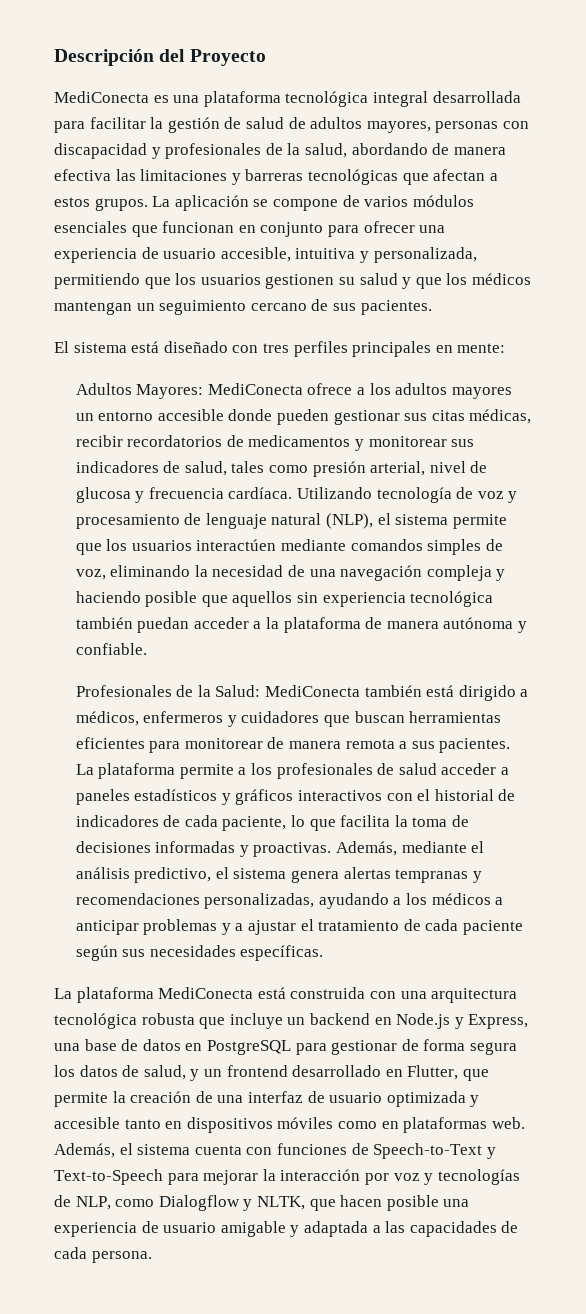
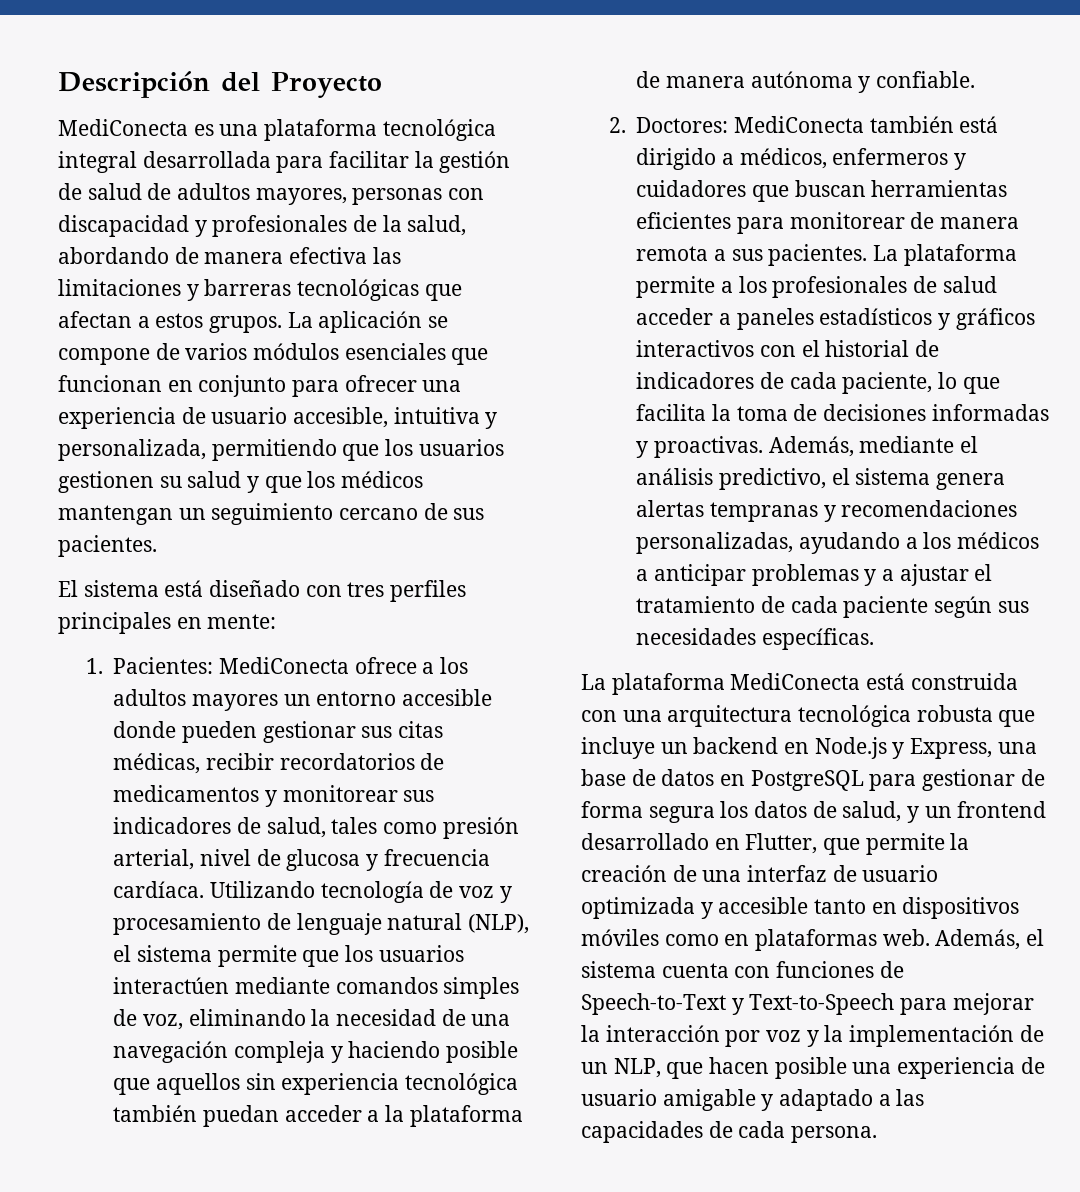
- Adultos Mayores: MediConecta ofrece a los adultos mayores un entorno accesible donde pueden gestionar sus citas médicas, recibir recordatorios de medicamentos y monitorear sus indicadores de salud, tales como presión arterial, nivel de glucosa y frecuencia cardíaca.
+ 1. Pacientes: MediConecta ofrece a los adultos mayores un entorno accesible donde pueden gestionar sus citas médicas, recibir recordatorios de medicamentos y monitorear sus indicadores de salud, tales como presión arterial, nivel de glucosa y frecuencia cardíaca.
- Profesionales de la Salud: MediConecta también está dirigido a médicos, enfermeros y cuidadores que buscan herramientas eficientes para monitorear de manera remota a sus pacientes.
+ 2. Doctores: MediConecta también está dirigido a médicos, enfermeros y cuidadores que buscan herramientas eficientes para monitorear de manera remota a sus pacientes.
- Además, el sistema cuenta con funciones de Speech-to-Text y Text-to-Speech para mejorar la interacción por voz y tecnologías de NLP, como Dialogflow y NLTK, que hacen posible una experiencia de usuario amigable y adaptada a las capacidades de cada persona.
+ Además, el sistema cuenta con funciones de Speech-to-Text y Text-to-Speech para mejorar la interacción por voz y la implementación de un NLP, que hacen posible una experiencia de usuario amigable y adaptado a las capacidades de cada persona.

